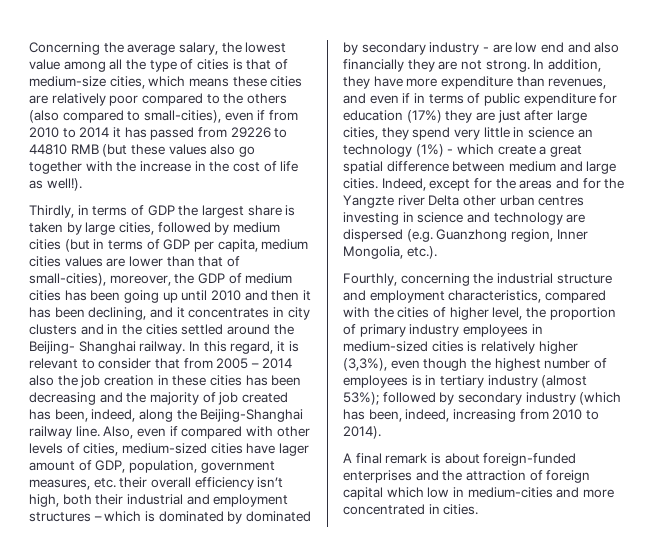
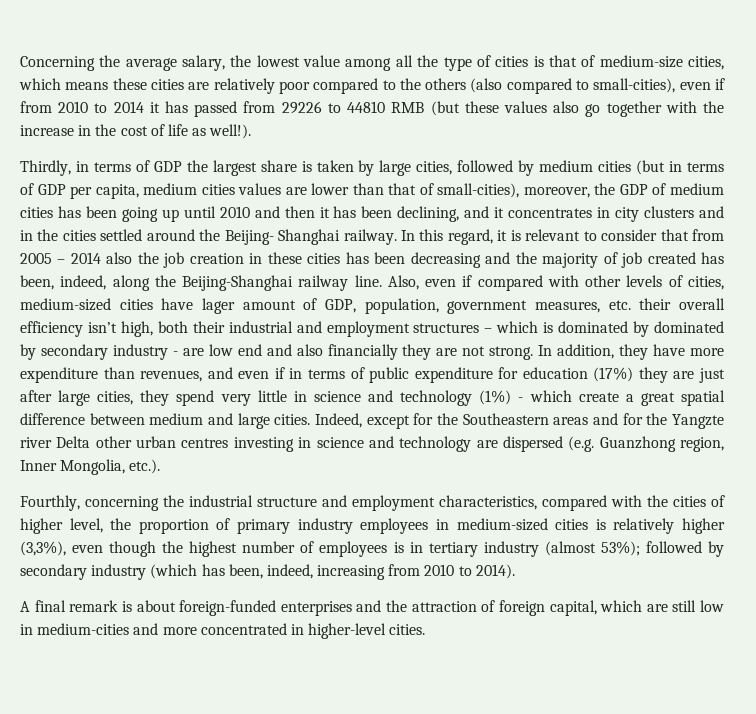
- In addition, they have more expenditure than revenues, and even if in terms of public expenditure for education (17%) they are just after large cities, they spend very little in science an technology (1%) - which create a great spatial difference between medium and large cities.
+ In addition, they have more expenditure than revenues, and even if in terms of public expenditure for education (17%) they are just after large cities, they spend very little in science and technology (1%) - which create a great spatial difference between medium and large cities.
- Indeed, except for the areas and for the Yangzte river Delta other urban centres investing in science and technology are dispersed (e.g. Guanzhong region, Inner Mongolia, etc.).
+ Indeed, except for the Southeastern areas and for the Yangzte river Delta other urban centres investing in science and technology are dispersed (e.g. Guanzhong region, Inner Mongolia, etc.).
- A final remark is about foreign-funded enterprises and the attraction of foreign capital which low in medium-cities and more concentrated in cities.
+ A final remark is about foreign-funded enterprises and the attraction of foreign capital, which are still low in medium-cities and more concentrated in higher-level cities.

